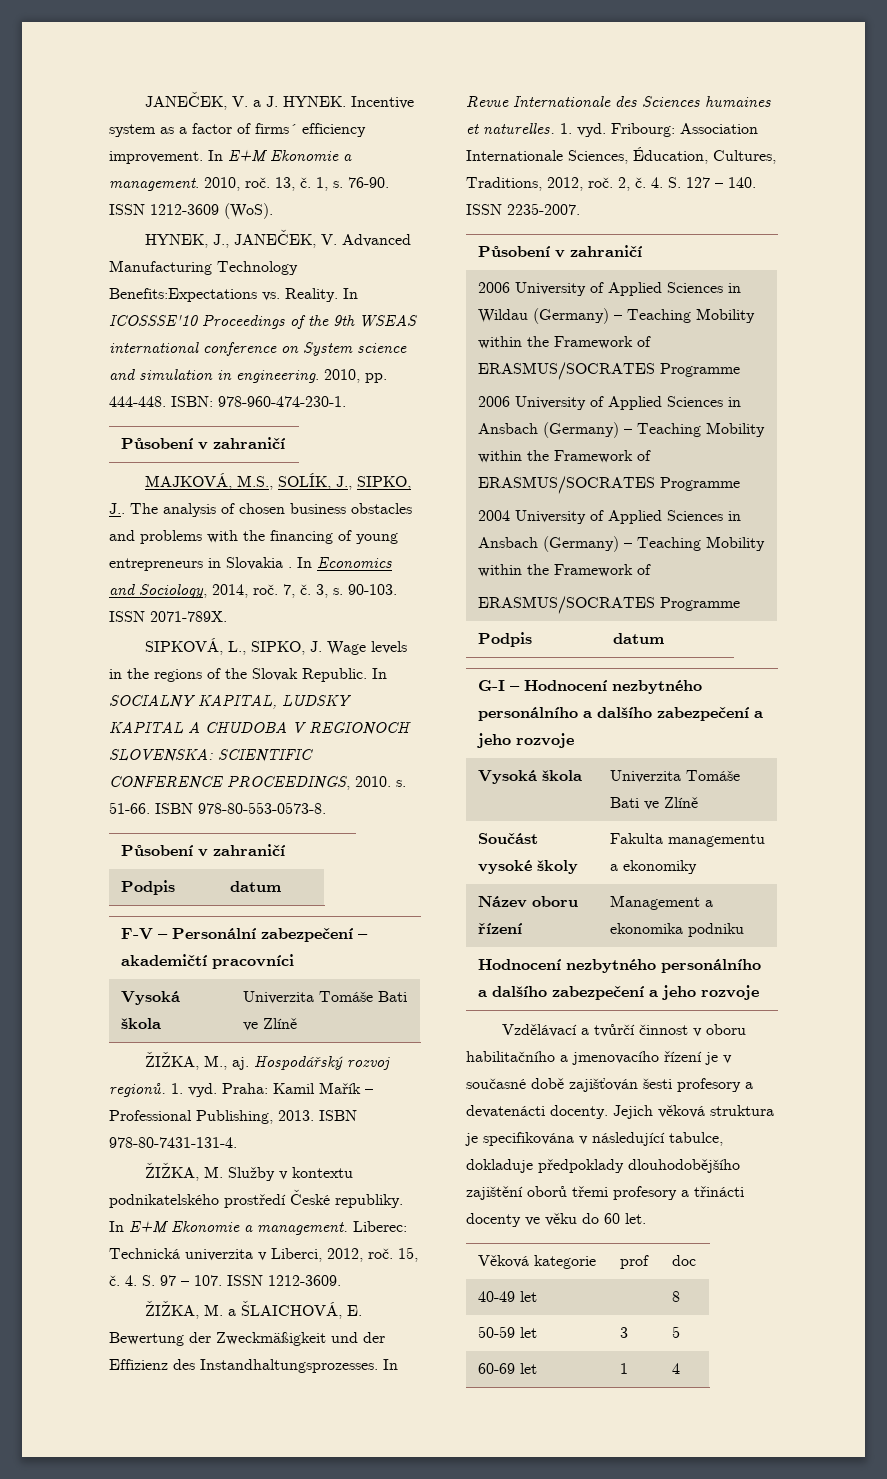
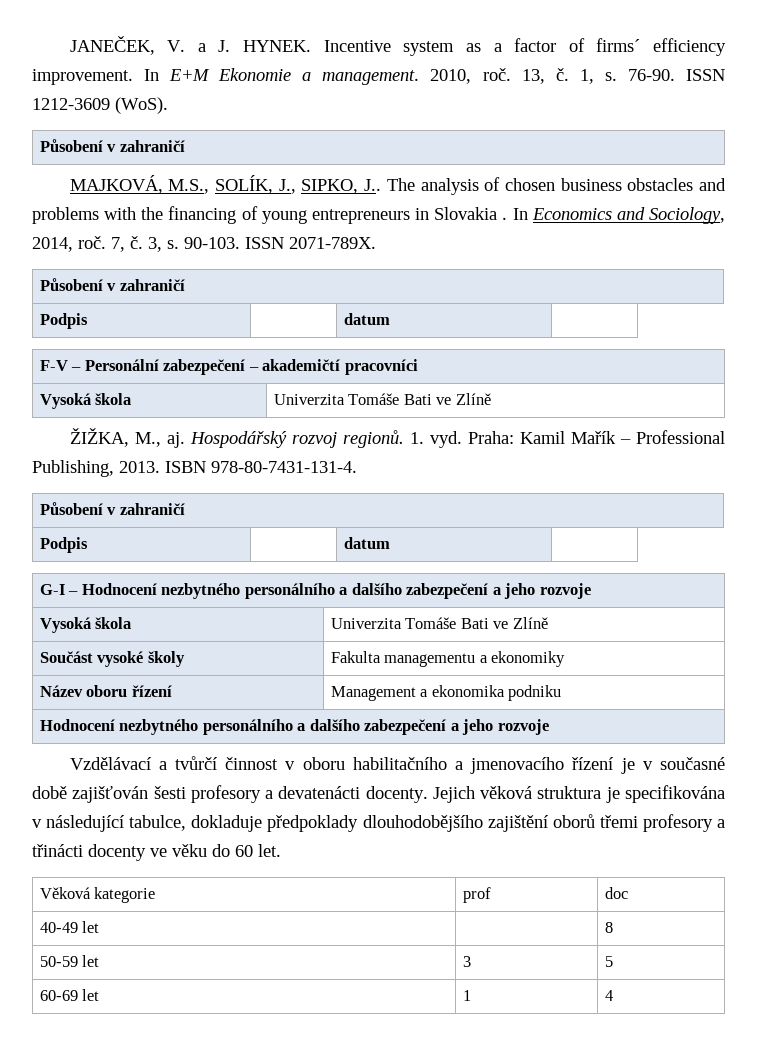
- HYNEK, J., JANEČEK, V. Advanced Manufacturing Technology Benefits:Expectations vs. Reality. In ICOSSSE'10 Proceedings of the 9th WSEAS international conference on System science and simulation in engineering. 2010, pp. 444-448. ISBN: 978-960-474-230-1.
- SIPKOVÁ, L., SIPKO, J. Wage levels in the regions of the Slovak Republic. In SOCIALNY KAPITAL, LUDSKY KAPITAL A CHUDOBA V REGIONOCH SLOVENSKA: SCIENTIFIC CONFERENCE PROCEEDINGS, 2010. s. 51-66. ISBN 978-80-553-0573-8.
  ISBN 978-80-7431-131-4.
- ŽIŽKA, M. Služby v kontextu podnikatelského prostředí České republiky. In E+M Ekonomie a management. Liberec: Technická univerzita v Liberci, 2012, roč. 15, č. 4. S. 97 – 107. ISSN 1212-3609.
- ŽIŽKA, M. a ŠLAICHOVÁ, E. Bewertung der Zweckmäßigkeit und der Effizienz des Instandhaltungsprozesses. In Revue Internationale des Sciences humaines et naturelles. 1. vyd. Fribourg: Association Internationale Sciences, Éducation, Cultures, Traditions, 2012, roč. 2, č. 4. S. 127 – 140. ISSN 2235-2007.
  Působení v zahraničí
- 2006 University of Applied Sciences in Wildau (Germany) – Teaching Mobility within the Framework of ERASMUS/SOCRATES Programme
- 2006 University of Applied Sciences in Ansbach (Germany) – Teaching Mobility within the Framework of ERASMUS/SOCRATES Programme
- 2004 University of Applied Sciences in Ansbach (Germany) – Teaching Mobility within the Framework of
- ERASMUS/SOCRATES Programme

